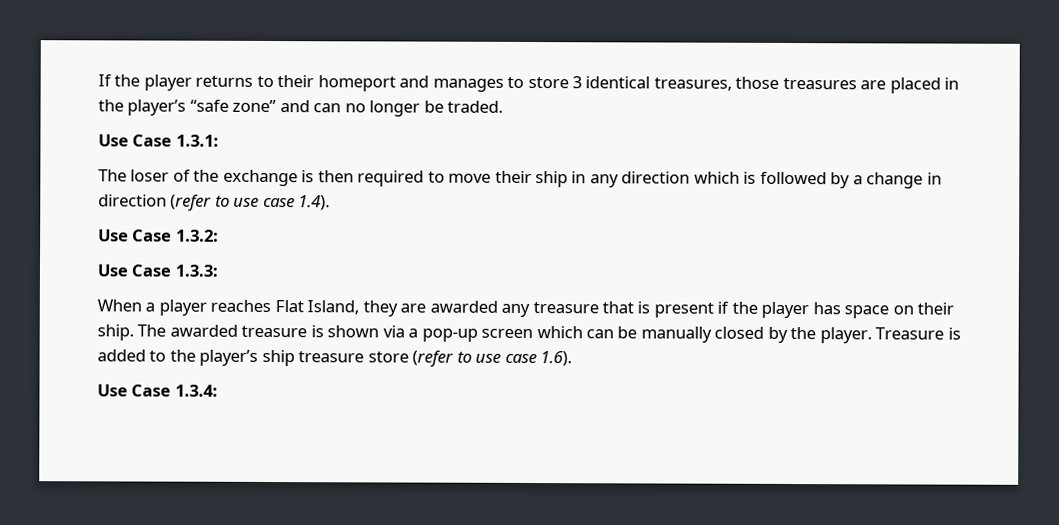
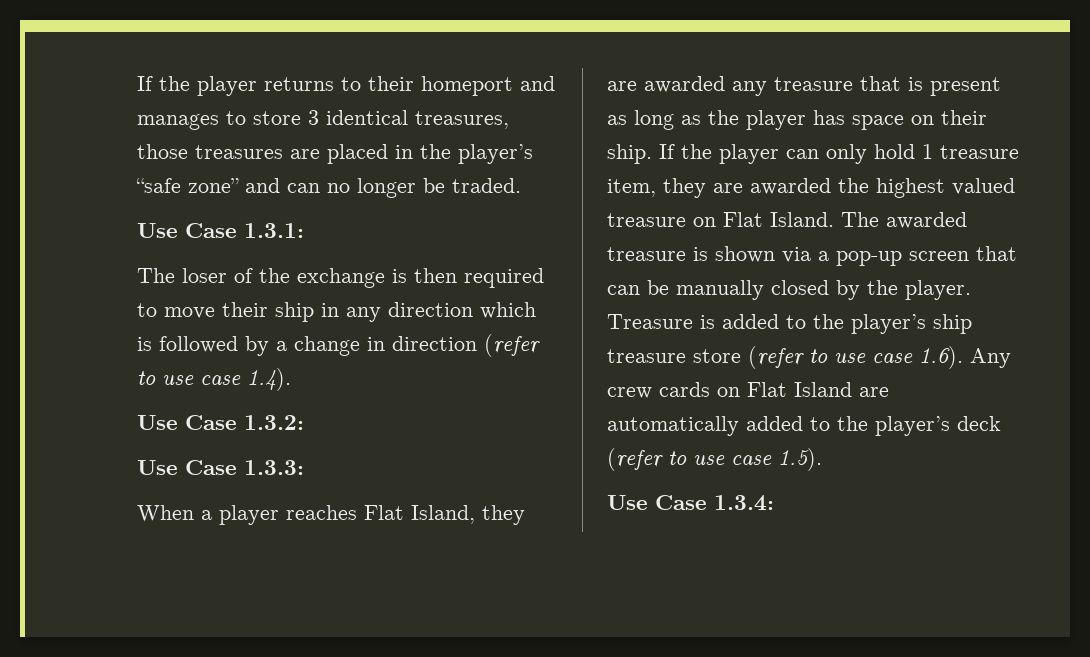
- When a player reaches Flat Island, they are awarded any treasure that is present if the player has space on their ship.
+ When a player reaches Flat Island, they are awarded any treasure that is present as long as the player has space on their ship.
+ If the player can only hold 1 treasure item, they are awarded the highest valued treasure on Flat Island.
- The awarded treasure is shown via a pop-up screen which can be manually closed by the player.
+ The awarded treasure is shown via a pop-up screen that can be manually closed by the player.
- Treasure is added to the player’s ship treasure store (refer to use case 1.6).
+ Treasure is added to the player’s ship treasure store (refer to use case 1.6). Any crew cards on Flat Island are automatically added to the player’s deck (refer to use case 1.5).

